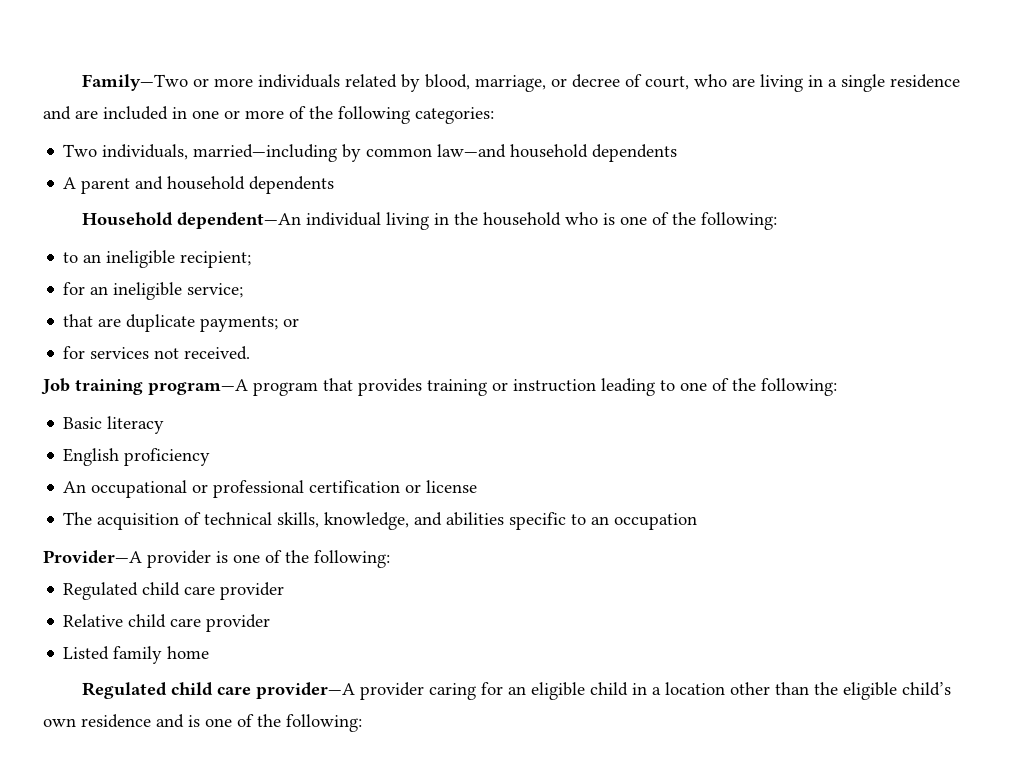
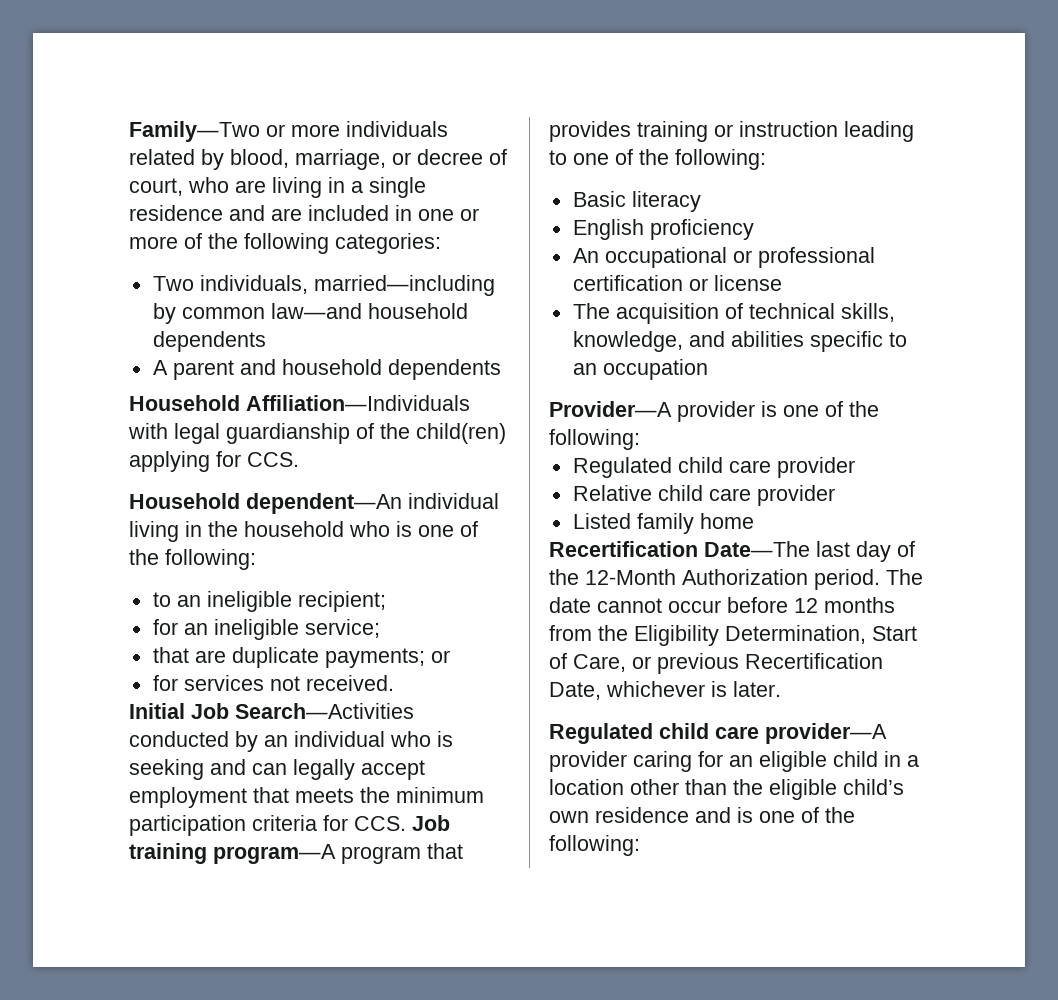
+ Household Affiliation—Individuals with legal guardianship of the child(ren) applying for CCS.
- Job training program—A program that provides training or instruction leading to one of the following:
+ Initial Job Search—Activities conducted by an individual who is seeking and can legally accept employment that meets the minimum participation criteria for CCS. Job training program—A program that provides training or instruction leading to one of the following:
+ Recertification Date—The last day of the 12-Month Authorization period. The date cannot occur before 12 months from the Eligibility Determination, Start of Care, or previous Recertification Date, whichever is later.

